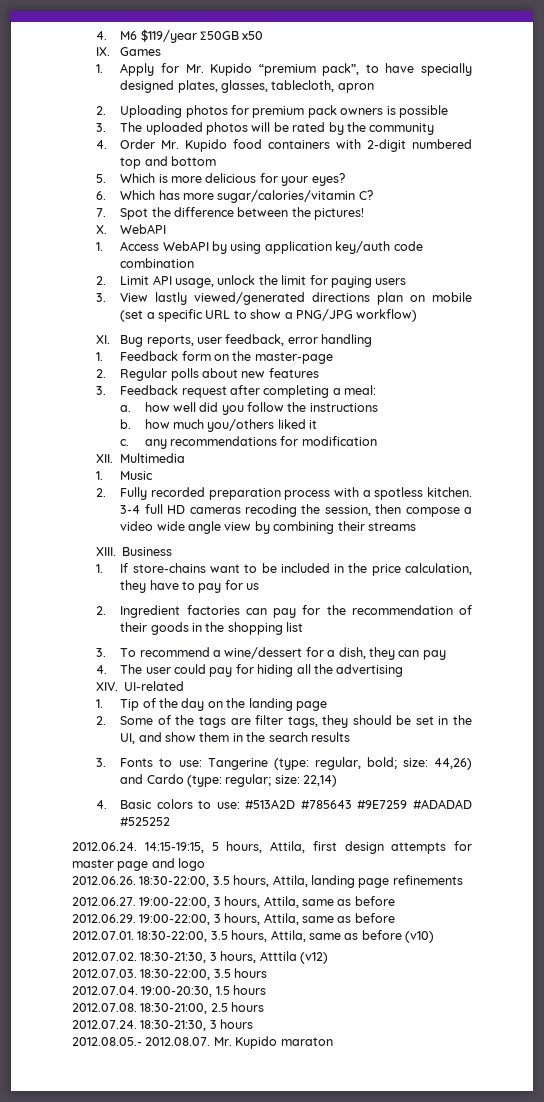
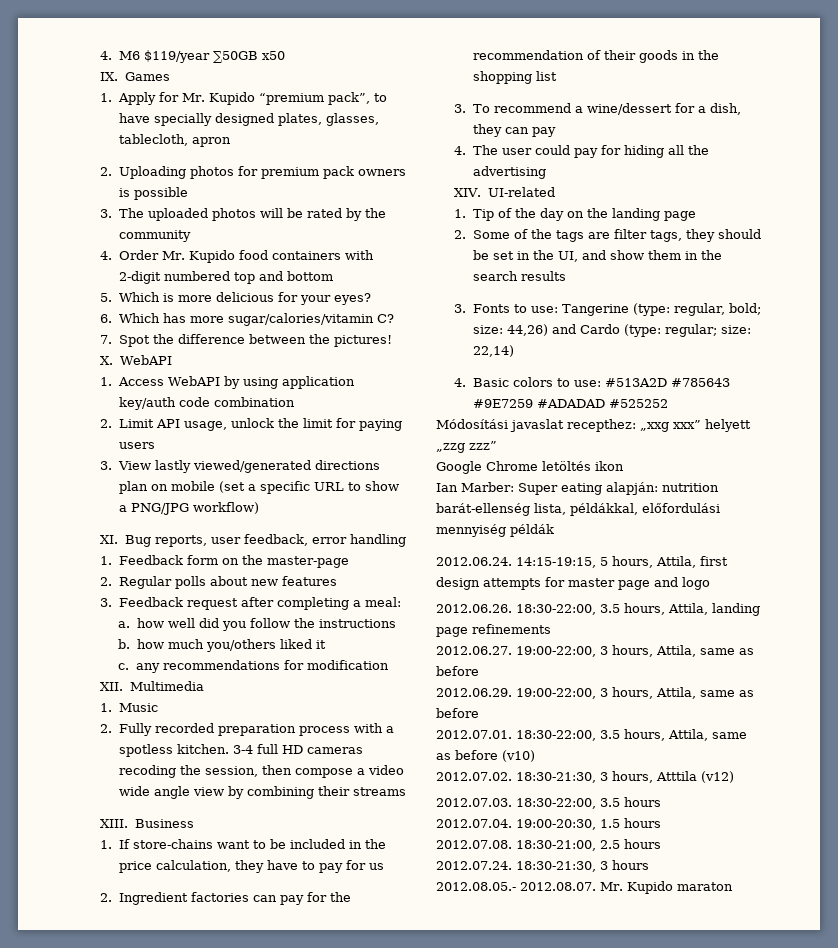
+ Módosítási javaslat recepthez: „xxg xxx” helyett „zzg zzz”
+ Google Chrome letöltés ikon
+ Ian Marber: Super eating alapján: nutrition barát-ellenség lista, példákkal, előfordulási mennyiség példák

